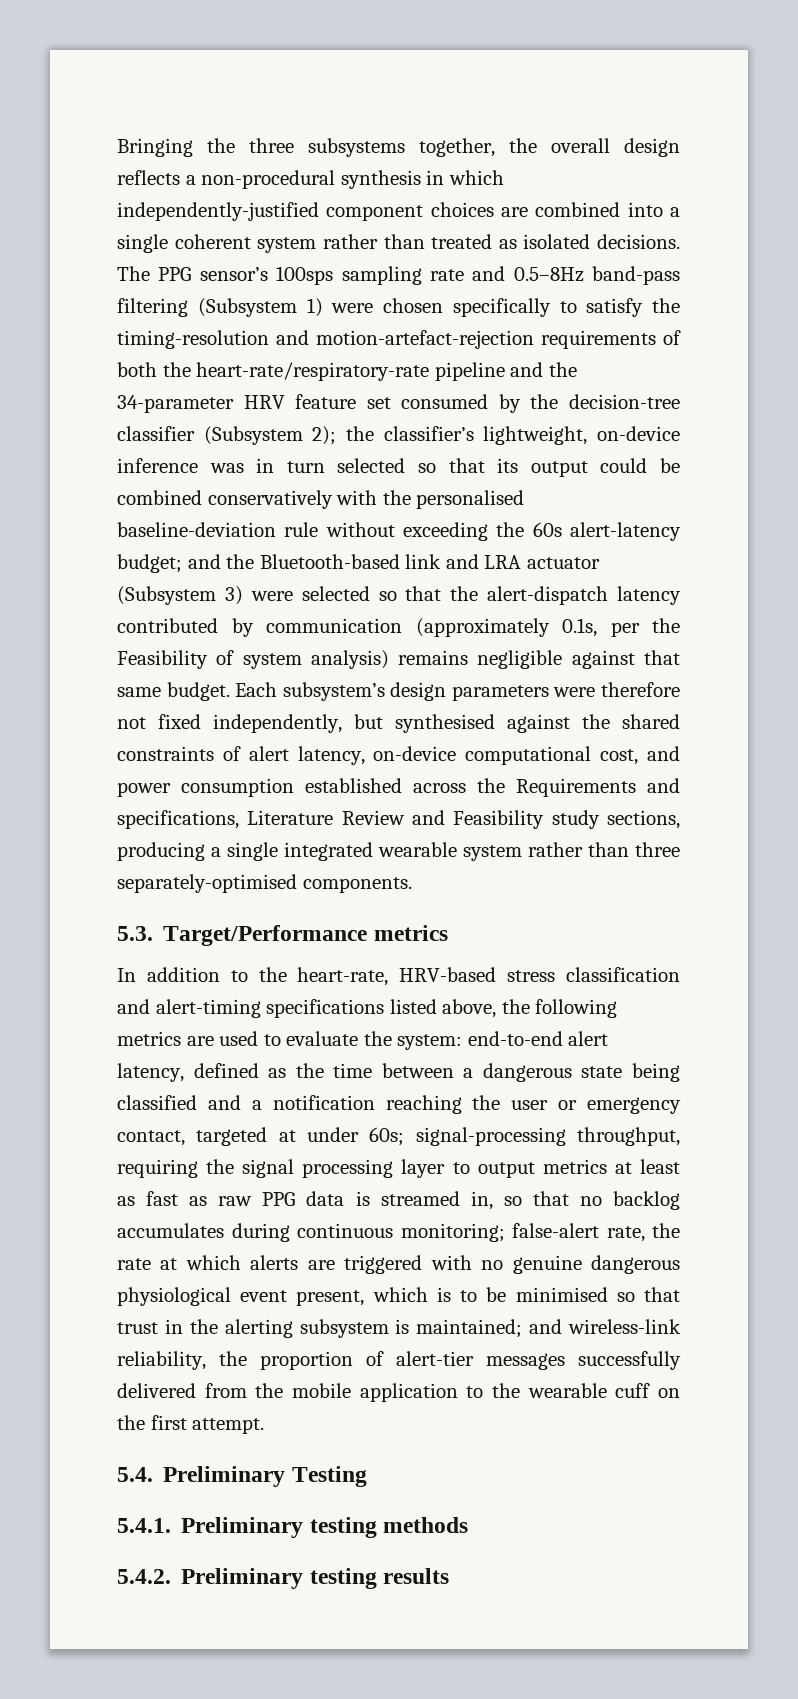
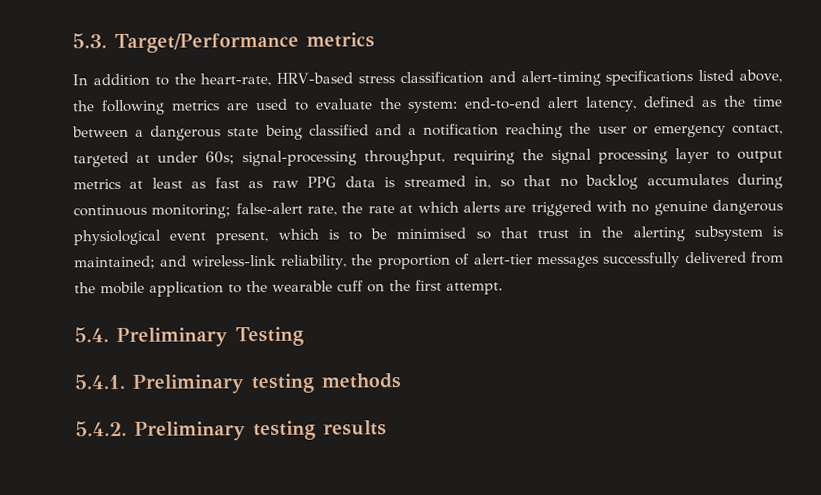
- Bringing the three subsystems together, the overall design reflects a non-procedural synthesis in which independently-justified component choices are combined into a single coherent system rather than treated as isolated decisions. The PPG sensor’s 100sps sampling rate and 0.5–8Hz band-pass filtering (Subsystem 1) were chosen specifically to satisfy the timing-resolution and motion-artefact-rejection requirements of both the heart-rate/respiratory-rate pipeline and the 34-parameter HRV feature set consumed by the decision-tree classifier (Subsystem 2); the classifier’s lightweight, on-device inference was in turn selected so that its output could be combined conservatively with the personalised baseline-deviation rule without exceeding the 60s alert-latency budget; and the Bluetooth-based link and LRA actuator (Subsystem 3) were selected so that the alert-dispatch latency contributed by communication (approximately 0.1s, per the Feasibility of system analysis) remains negligible against that same budget. Each subsystem’s design parameters were therefore not fixed independently, but synthesised against the shared constraints of alert latency, on-device computational cost, and power consumption established across the Requirements and specifications, Literature Review and Feasibility study sections, producing a single integrated wearable system rather than three separately-optimised components.

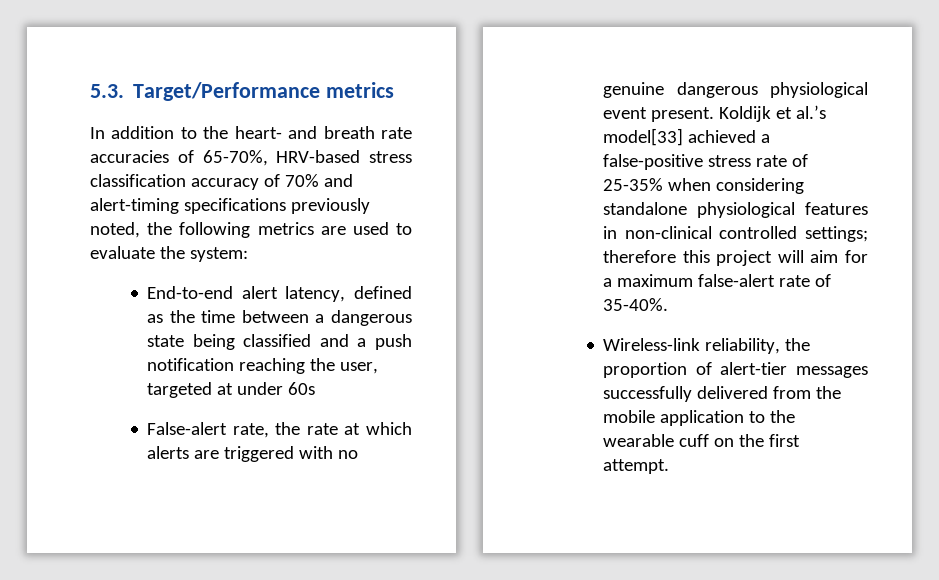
- In addition to the heart-rate, HRV-based stress classification and alert-timing specifications listed above, the following metrics are used to evaluate the system: end-to-end alert latency, defined as the time between a dangerous state being classified and a notification reaching the user or emergency contact, targeted at under 60s; signal-processing throughput, requiring the signal processing layer to output metrics at least as fast as raw PPG data is streamed in, so that no backlog accumulates during continuous monitoring; false-alert rate, the rate at which alerts are triggered with no genuine dangerous physiological event present, which is to be minimised so that trust in the alerting subsystem is maintained; and wireless-link reliability, the proportion of alert-tier messages successfully delivered from the mobile application to the wearable cuff on the first attempt.
+ In addition to the heart- and breath rate accuracies of 65-70%, HRV-based stress classification accuracy of 70% and alert-timing specifications previously noted, the following metrics are used to evaluate the system:
+ End-to-end alert latency, defined as the time between a dangerous state being classified and a push notification reaching the user, targeted at under 60s
+ False-alert rate, the rate at which alerts are triggered with no genuine dangerous physiological event present. Koldijk et al.’s model[33] achieved a false-positive stress rate of 25-35% when considering standalone physiological features in non-clinical controlled settings; therefore this project will aim for a maximum false-alert rate of 35-40%.
+ Wireless-link reliability, the proportion of alert-tier messages successfully delivered from the mobile application to the wearable cuff on the first attempt.
- 5.4. Preliminary Testing
- 5.4.1. Preliminary testing methods
- 5.4.2. Preliminary testing results

